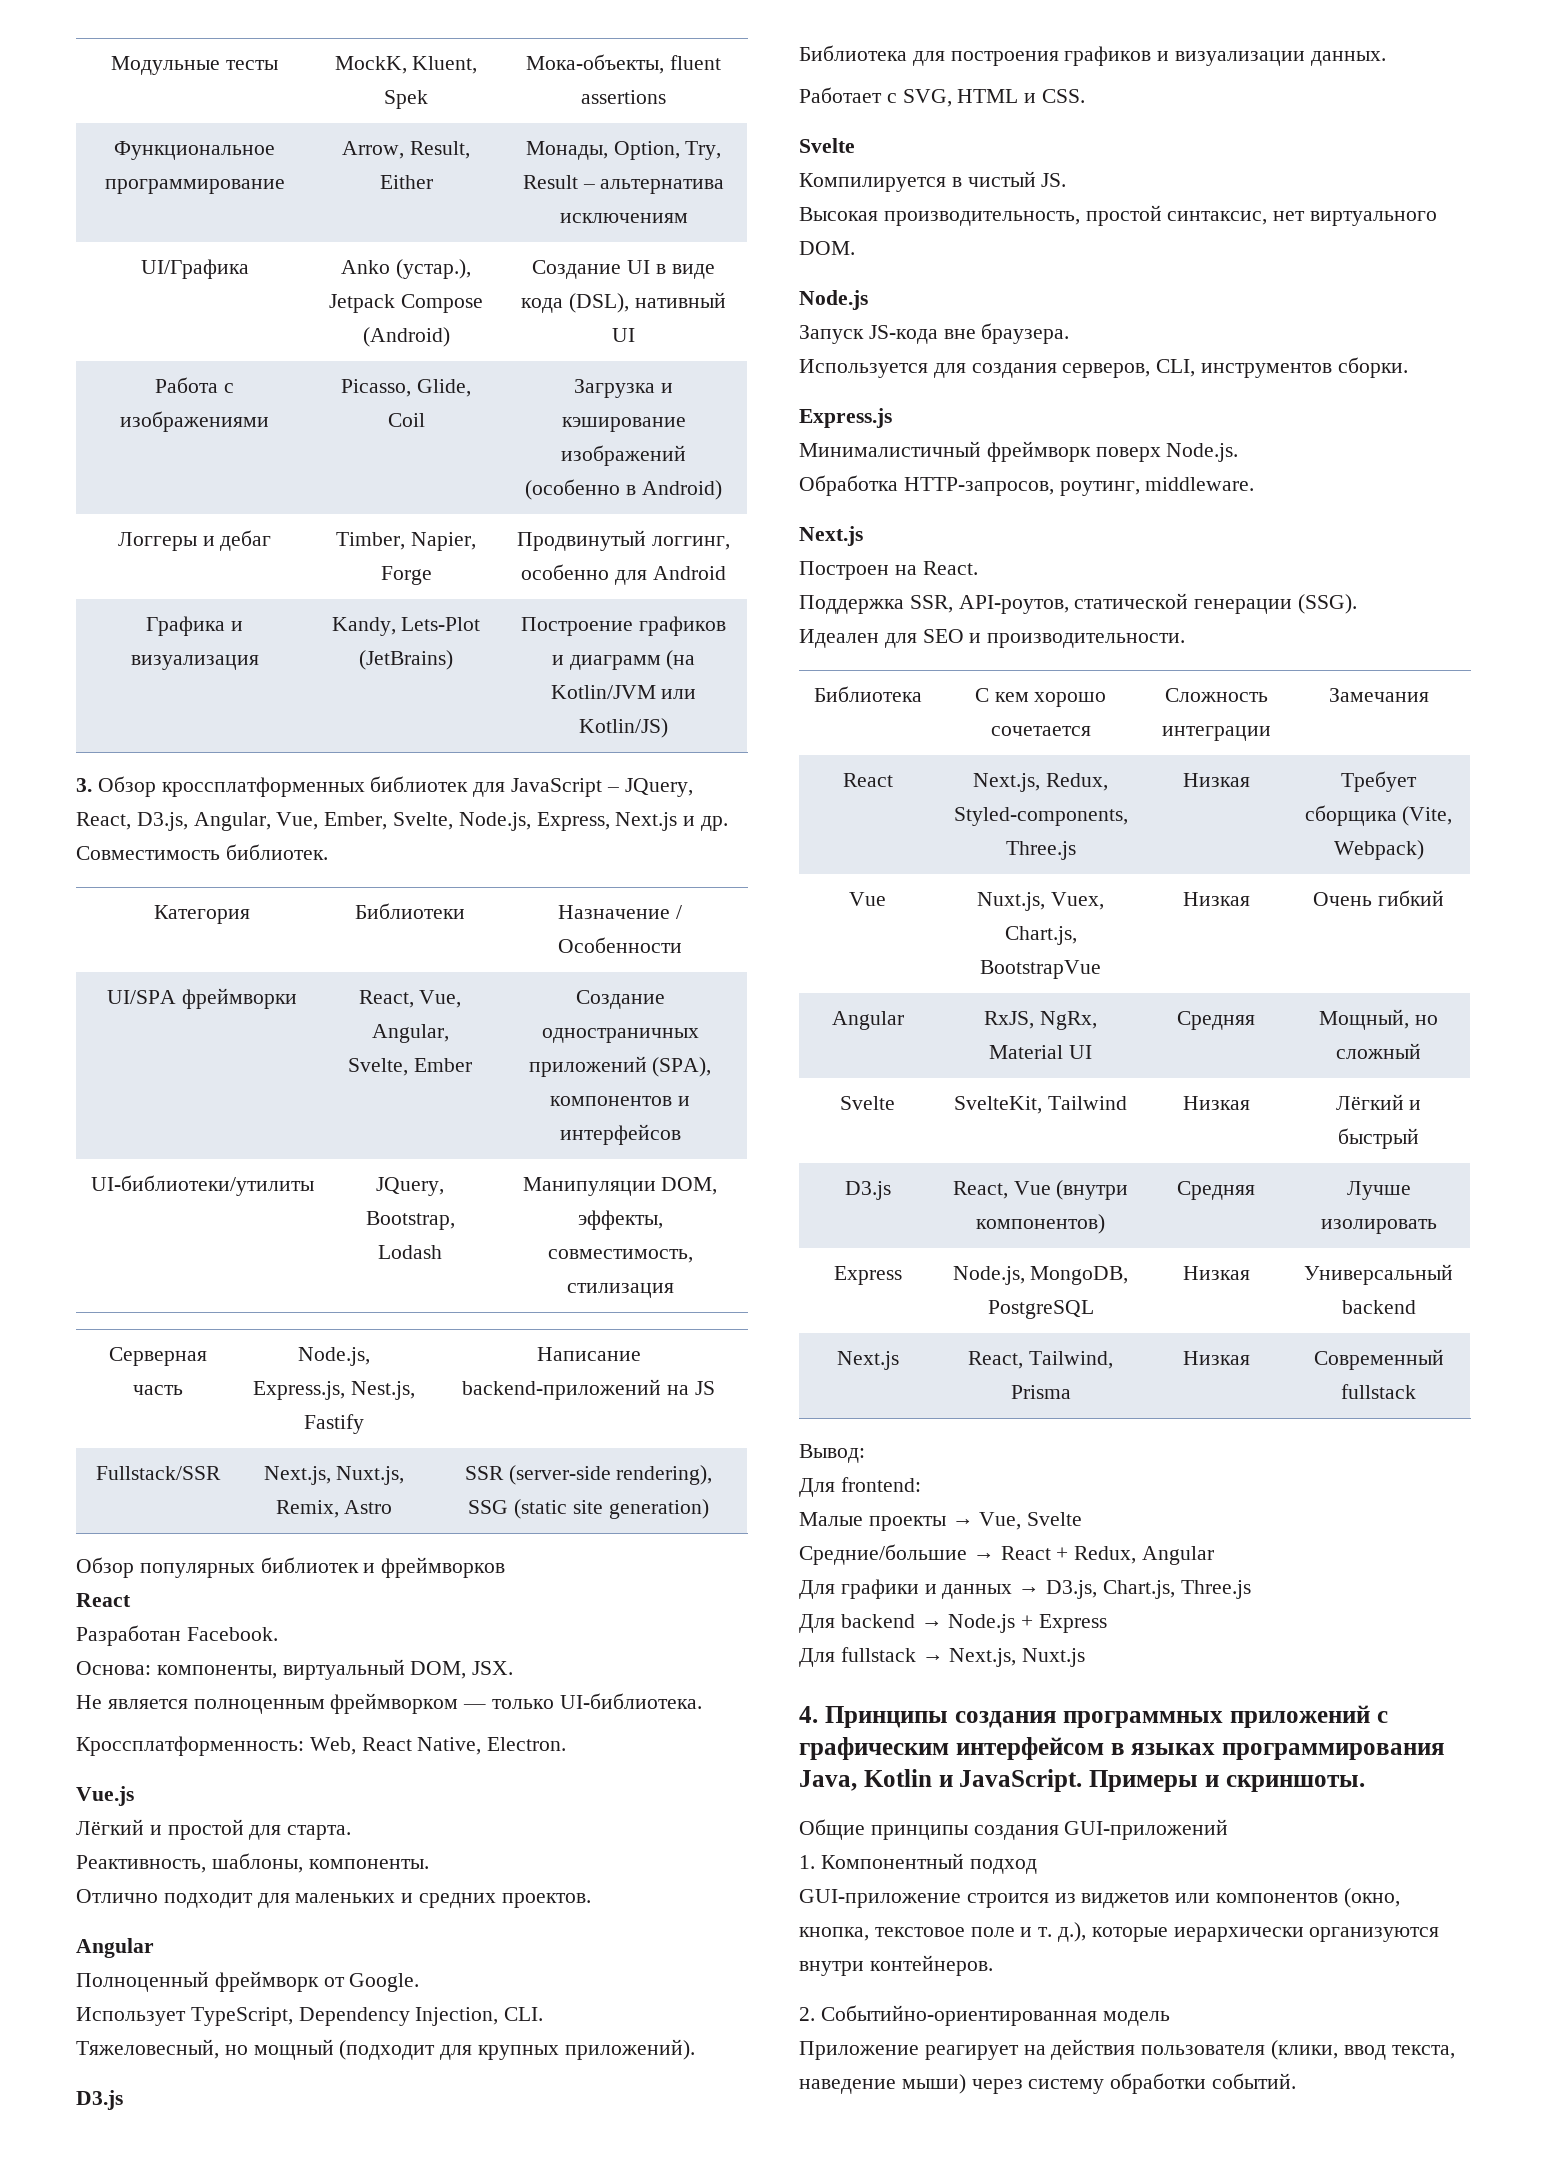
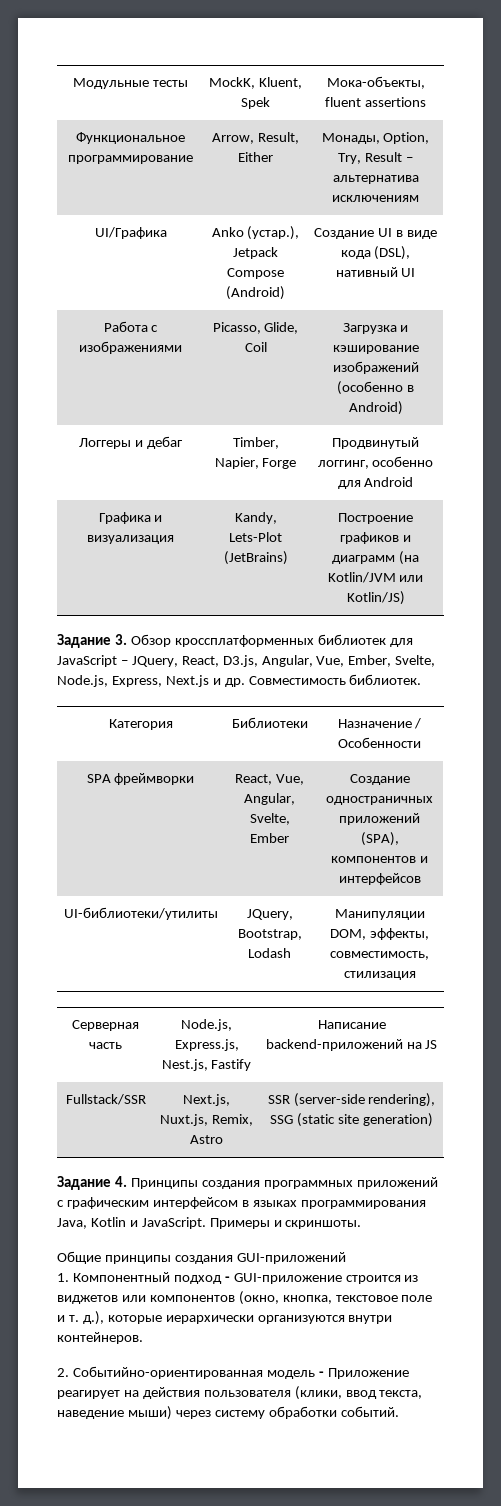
- 3. Обзор кроссплатформенных библиотек для JavaScript – JQuery, React, D3.js, Angular, Vue, Ember, Svelte, Node.js, Express, Next.js и др. Совместимость библиотек.
+ Задание 3. Обзор кроссплатформенных библиотек для JavaScript – JQuery, React, D3.js, Angular, Vue, Ember, Svelte, Node.js, Express, Next.js и др. Совместимость библиотек.
- UI/SPA фреймворки | React, Vue, Angular, Svelte, Ember | Создание одностраничных приложений (SPA), компонентов и интерфейсов
+ SPA фреймворки | React, Vue, Angular, Svelte, Ember | Создание одностраничных приложений (SPA), компонентов и интерфейсов
- Обзор популярных библиотек и фреймворков
- React
- Разработан Facebook.
- Основа: компоненты, виртуальный DOM, JSX.
- Не является полноценным фреймворком — только UI-библиотека.
- Кроссплатформенность: Web, React Native, Electron.
- Vue.js
- Лёгкий и простой для старта.
- Реактивность, шаблоны, компоненты.
- Отлично подходит для маленьких и средних проектов.
- Angular
- Полноценный фреймворк от Google.
- Использует TypeScript, Dependency Injection, CLI.
- Тяжеловесный, но мощный (подходит для крупных приложений).
- D3.js
- Библиотека для построения графиков и визуализации данных.
- Работает с SVG, HTML и CSS.
- Svelte
- Компилируется в чистый JS.
- Высокая производительность, простой синтаксис, нет виртуального DOM.
- Node.js
- Запуск JS-кода вне браузера.
- Используется для создания серверов, CLI, инструментов сборки.
- Express.js
- Минималистичный фреймворк поверх Node.js.
- Обработка HTTP-запросов, роутинг, middleware.
- Next.js
- Построен на React.
- Поддержка SSR, API-роутов, статической генерации (SSG).
- Идеален для SEO и производительности.
- Библиотека | С кем хорошо сочетается | Сложность интеграции | Замечания
- React | Next.js, Redux, Styled-components, Three.js | Низкая | Требует сборщика (Vite, Webpack)
- Vue | Nuxt.js, Vuex, Chart.js, BootstrapVue | Низкая | Очень гибкий
- Angular | RxJS, NgRx, Material UI | Средняя | Мощный, но сложный
- Svelte | SvelteKit, Tailwind | Низкая | Лёгкий и быстрый
- D3.js | React, Vue (внутри компонентов) | Средняя | Лучше изолировать
- Express | Node.js, MongoDB, PostgreSQL | Низкая | Универсальный backend
- Next.js | React, Tailwind, Prisma | Низкая | Современный fullstack
- Вывод:
- Для frontend:
- Малые проекты → Vue, Svelte
- Средние/большие → React + Redux, Angular
- Для графики и данных → D3.js, Chart.js, Three.js
- Для backend → Node.js + Express
- Для fullstack → Next.js, Nuxt.js
- 4. Принципы создания программных приложений с графическим интерфейсом в языках программирования Java, Kotlin и JavaScript.
+ Задание 4. Принципы создания программных приложений с графическим интерфейсом в языках программирования Java, Kotlin и JavaScript.
- 1. Компонентный подход
- GUI-приложение строится из виджетов или компонентов (окно, кнопка, текстовое поле и т. д.), которые иерархически организуются внутри контейнеров.
+ 1. Компонентный подход - GUI-приложение строится из виджетов или компонентов (окно, кнопка, текстовое поле и т. д.), которые иерархически организуются внутри контейнеров.
- 2. Событийно-ориентированная модель
- Приложение реагирует на действия пользователя (клики, ввод текста, наведение мыши) через систему обработки событий.
+ 2. Событийно-ориентированная модель - Приложение реагирует на действия пользователя (клики, ввод текста, наведение мыши) через систему обработки событий.

